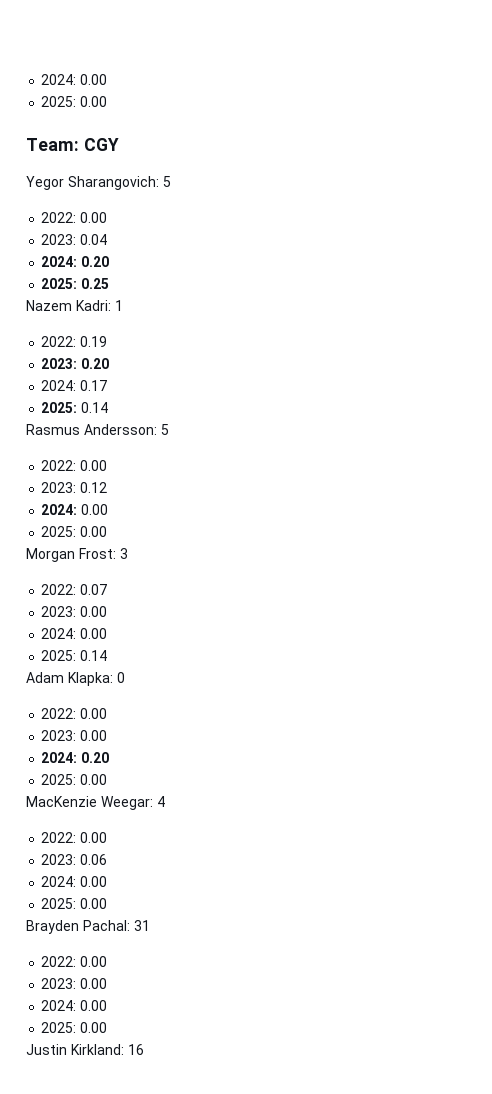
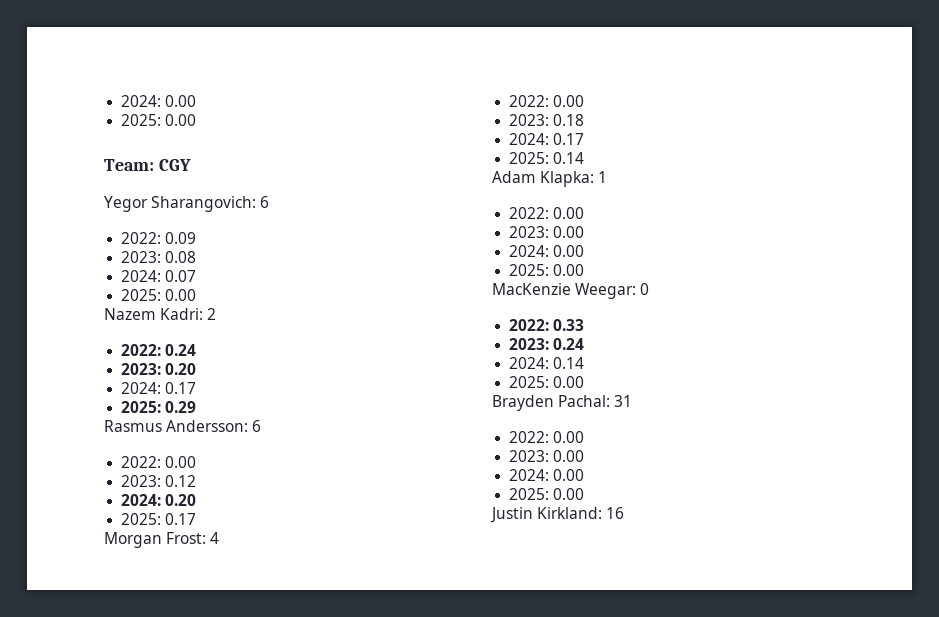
- Yegor Sharangovich: 5
- 2022: 0.00
- 2023: 0.04
- 2024: 0.20
- 2025: 0.25
+ Yegor Sharangovich: 6
+ 2022: 0.09
+ 2023: 0.08
+ 2024: 0.07
+ 2025: 0.00
- Nazem Kadri: 1
- 2022: 0.19
+ Nazem Kadri: 2
+ 2022: 0.24
  2023: 0.20
  2024: 0.17
- 2025: 0.14
+ 2025: 0.29
- Rasmus Andersson: 5
+ Rasmus Andersson: 6
  2023: 0.12
- 2024: 0.00
- 2025: 0.00
+ 2024: 0.20
+ 2025: 0.17
- Morgan Frost: 3
- 2022: 0.07
+ Morgan Frost: 4
+ 2022: 0.00
+ 2023: 0.18
+ 2024: 0.17
+ 2025: 0.14
+ Adam Klapka: 1
+ 2022: 0.00
  2023: 0.00
  2024: 0.00
- 2025: 0.14
- Adam Klapka: 0
- 2022: 0.00
- 2023: 0.00
- 2024: 0.20
- MacKenzie Weegar: 4
- 2022: 0.00
- 2023: 0.06
- 2024: 0.00
+ MacKenzie Weegar: 0
+ 2022: 0.33
+ 2023: 0.24
+ 2024: 0.14

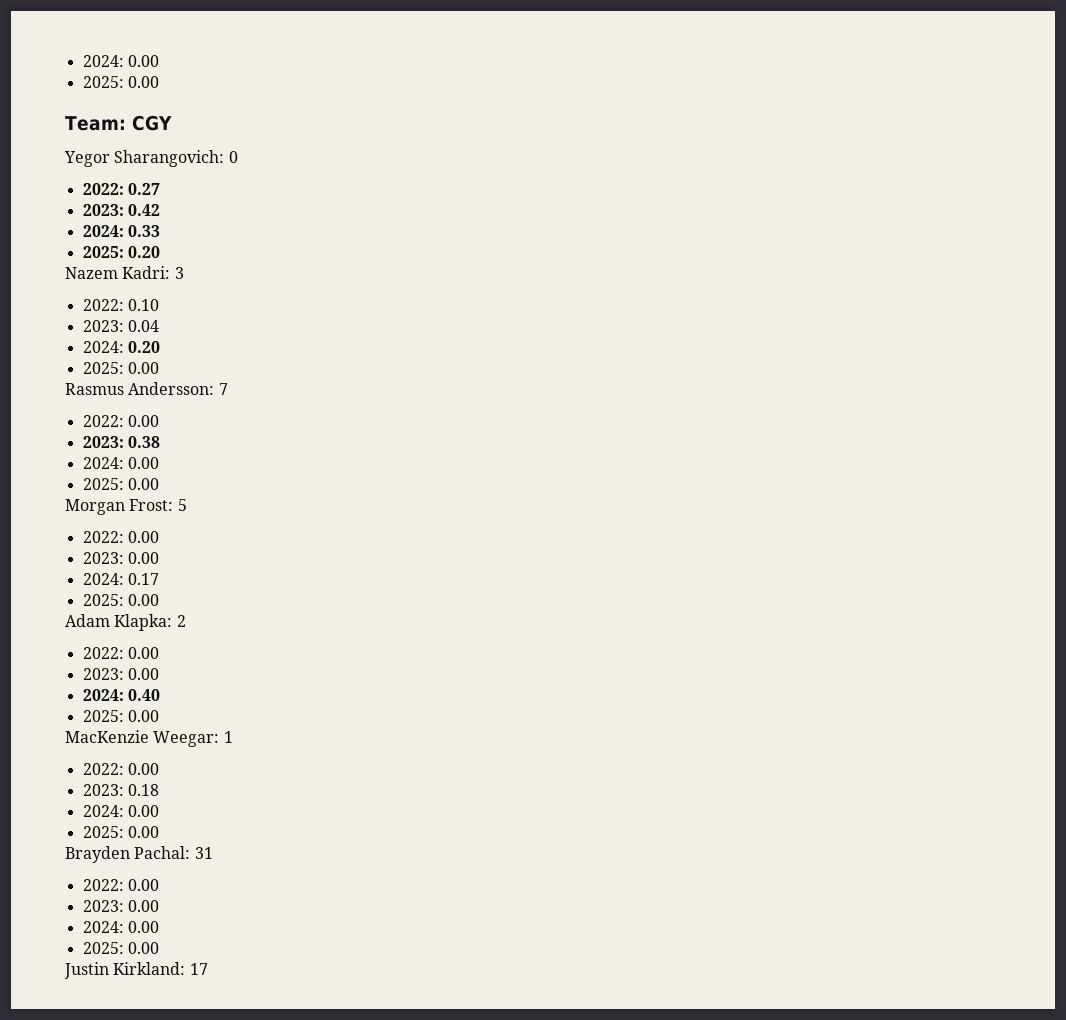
- Yegor Sharangovich: 6
- 2022: 0.09
- 2023: 0.08
- 2024: 0.07
+ Yegor Sharangovich: 0
+ 2022: 0.27
+ 2023: 0.42
+ 2024: 0.33
+ 2025: 0.20
+ Nazem Kadri: 3
+ 2022: 0.10
+ 2023: 0.04
+ 2024: 0.20
  2025: 0.00
- Nazem Kadri: 2
- 2022: 0.24
- 2023: 0.20
+ Rasmus Andersson: 7
+ 2022: 0.00
+ 2023: 0.38
+ 2024: 0.00
+ 2025: 0.00
+ Morgan Frost: 5
+ 2022: 0.00
+ 2023: 0.00
  2024: 0.17
- 2025: 0.29
- Rasmus Andersson: 6
+ 2025: 0.00
+ Adam Klapka: 2
  2022: 0.00
- 2023: 0.12
- 2024: 0.20
- 2025: 0.17
- Morgan Frost: 4
+ 2023: 0.00
+ 2024: 0.40
+ 2025: 0.00
+ MacKenzie Weegar: 1
  2023: 0.18
- 2024: 0.17
- 2025: 0.14
- Adam Klapka: 1
- 2022: 0.00
- 2023: 0.00
  2024: 0.00
- 2025: 0.00
- MacKenzie Weegar: 0
- 2022: 0.33
- 2023: 0.24
- 2024: 0.14
- Justin Kirkland: 16
+ Justin Kirkland: 17

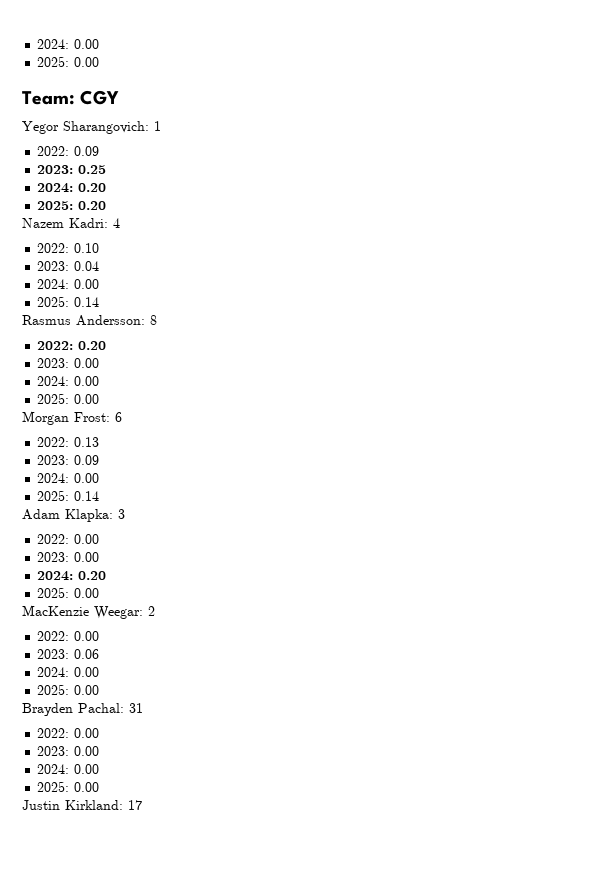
- Yegor Sharangovich: 0
- 2022: 0.27
- 2023: 0.42
- 2024: 0.33
+ Yegor Sharangovich: 1
+ 2022: 0.09
+ 2023: 0.25
+ 2024: 0.20
- Nazem Kadri: 3
+ Nazem Kadri: 4
  2023: 0.04
- 2024: 0.20
- 2025: 0.00
+ 2024: 0.00
+ 2025: 0.14
- Rasmus Andersson: 7
- 2022: 0.00
- 2023: 0.38
+ Rasmus Andersson: 8
+ 2022: 0.20
+ 2023: 0.00
- Morgan Frost: 5
+ Morgan Frost: 6
+ 2022: 0.13
+ 2023: 0.09
+ 2024: 0.00
+ 2025: 0.14
+ Adam Klapka: 3
  2022: 0.00
  2023: 0.00
- 2024: 0.17
+ 2024: 0.20
  2025: 0.00
- Adam Klapka: 2
+ MacKenzie Weegar: 2
  2022: 0.00
- 2023: 0.00
- 2024: 0.40
- 2025: 0.00
- MacKenzie Weegar: 1
- 2022: 0.00
- 2023: 0.18
+ 2023: 0.06

